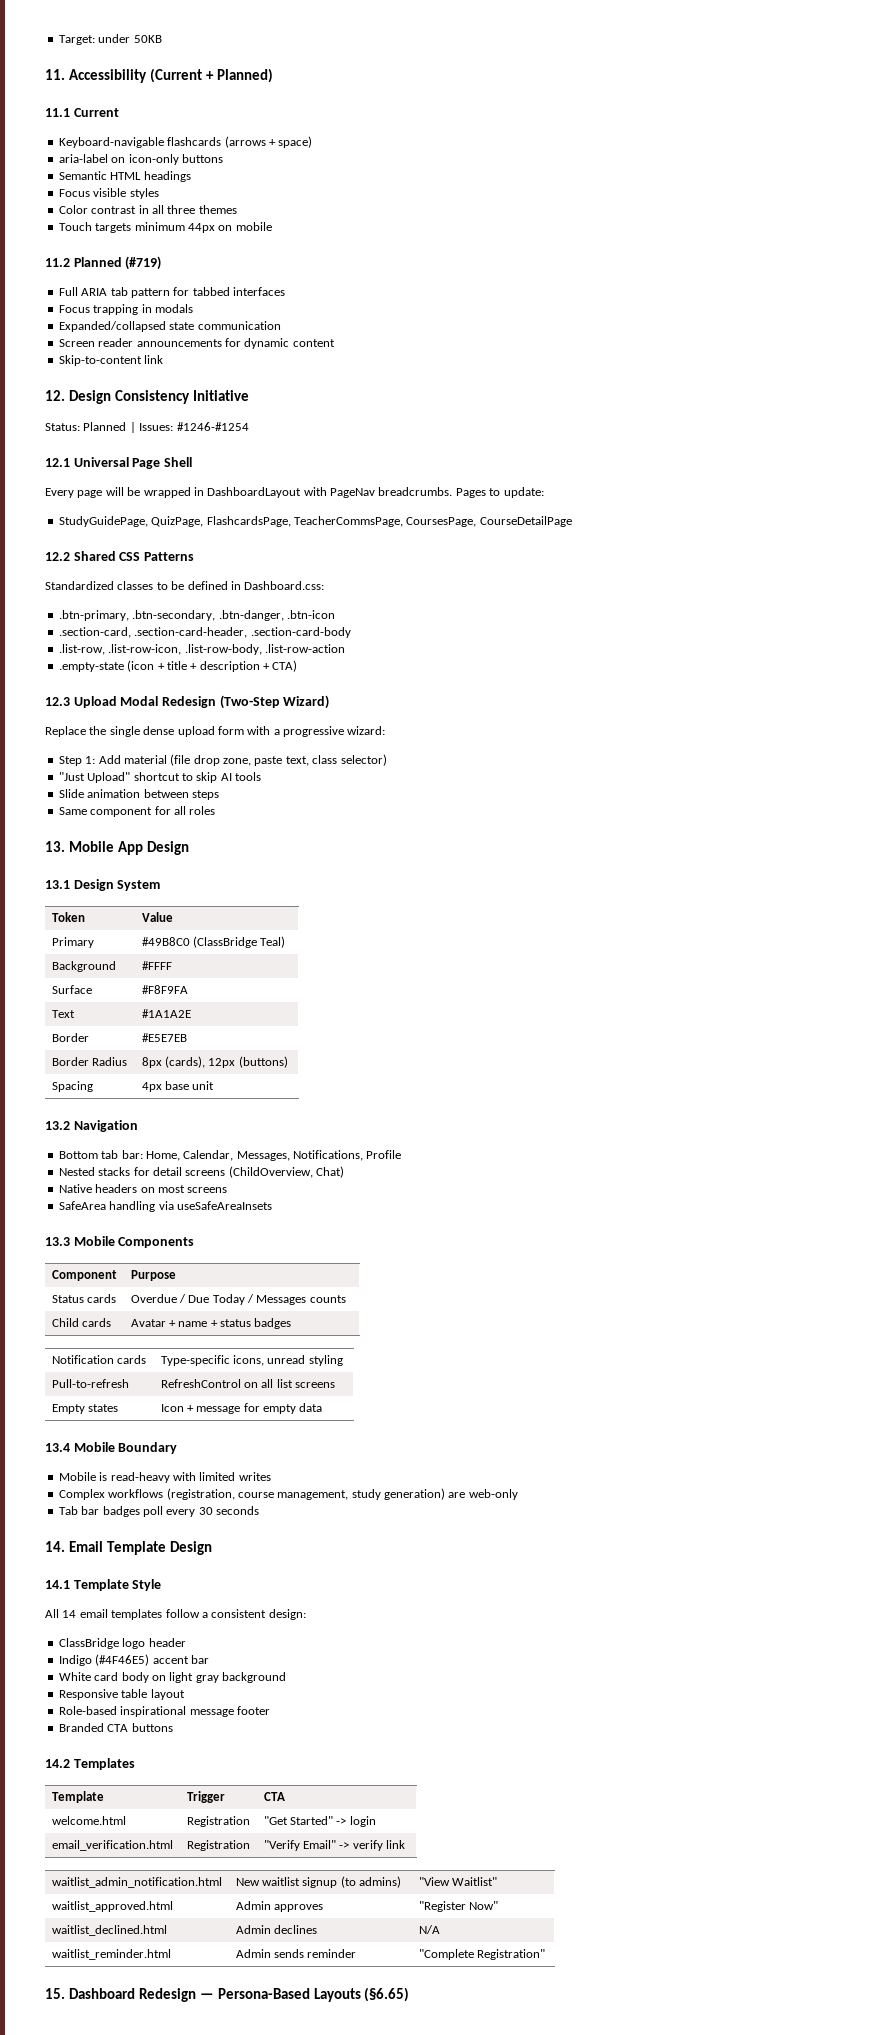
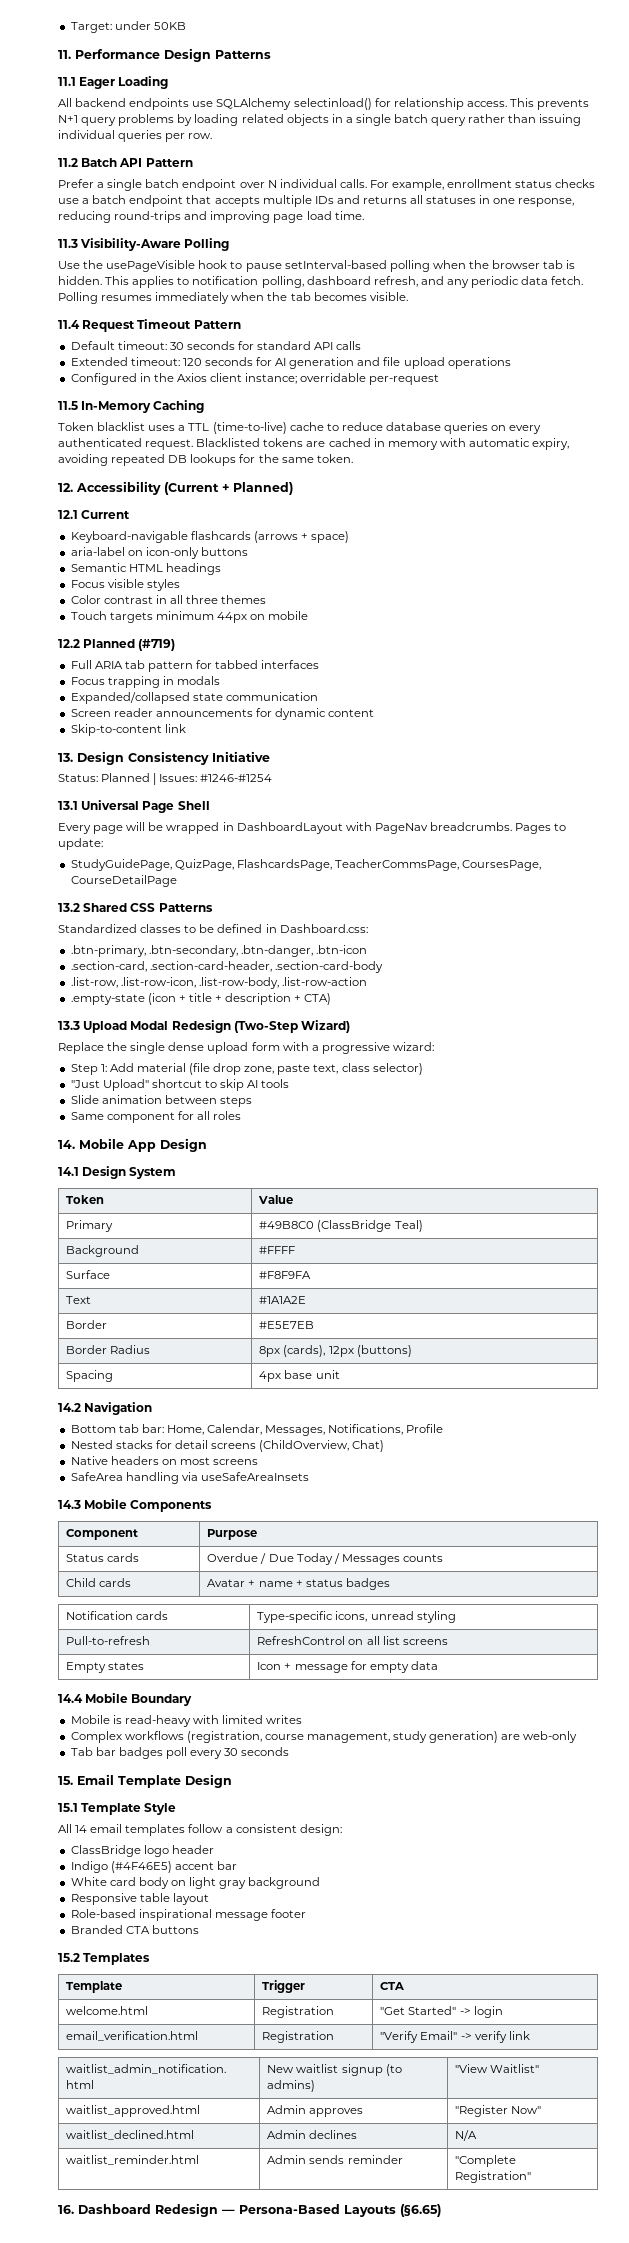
- 11. Accessibility (Current + Planned)
+ 11. Performance Design Patterns
+ 11.1 Eager Loading
+ All backend endpoints use SQLAlchemy selectinload() for relationship access. This prevents N+1 query problems by loading related objects in a single batch query rather than issuing individual queries per row.
+ 11.2 Batch API Pattern
+ Prefer a single batch endpoint over N individual calls. For example, enrollment status checks use a batch endpoint that accepts multiple IDs and returns all statuses in one response, reducing round-trips and improving page load time.
+ 11.3 Visibility-Aware Polling
+ Use the usePageVisible hook to pause setInterval-based polling when the browser tab is hidden. This applies to notification polling, dashboard refresh, and any periodic data fetch. Polling resumes immediately when the tab becomes visible.
+ 11.4 Request Timeout Pattern
+ Default timeout: 30 seconds for standard API calls
+ Extended timeout: 120 seconds for AI generation and file upload operations
+ Configured in the Axios client instance; overridable per-request
+ 11.5 In-Memory Caching
+ Token blacklist uses a TTL (time-to-live) cache to reduce database queries on every authenticated request. Blacklisted tokens are cached in memory with automatic expiry, avoiding repeated DB lookups for the same token.
+ 12. Accessibility (Current + Planned)
- 11.1 Current
+ 12.1 Current
- 11.2 Planned (#719)
+ 12.2 Planned (#719)
- 12. Design Consistency Initiative
+ 13. Design Consistency Initiative
- 12.1 Universal Page Shell
+ 13.1 Universal Page Shell
- 12.2 Shared CSS Patterns
+ 13.2 Shared CSS Patterns
- 12.3 Upload Modal Redesign (Two-Step Wizard)
+ 13.3 Upload Modal Redesign (Two-Step Wizard)
- 13. Mobile App Design
+ 14. Mobile App Design
- 13.1 Design System
+ 14.1 Design System
- 13.2 Navigation
+ 14.2 Navigation
- 13.3 Mobile Components
+ 14.3 Mobile Components
- 13.4 Mobile Boundary
+ 14.4 Mobile Boundary
- 14. Email Template Design
+ 15. Email Template Design
- 14.1 Template Style
+ 15.1 Template Style
- 14.2 Templates
+ 15.2 Templates
- 15. Dashboard Redesign — Persona-Based Layouts (§6.65)
+ 16. Dashboard Redesign — Persona-Based Layouts (§6.65)

